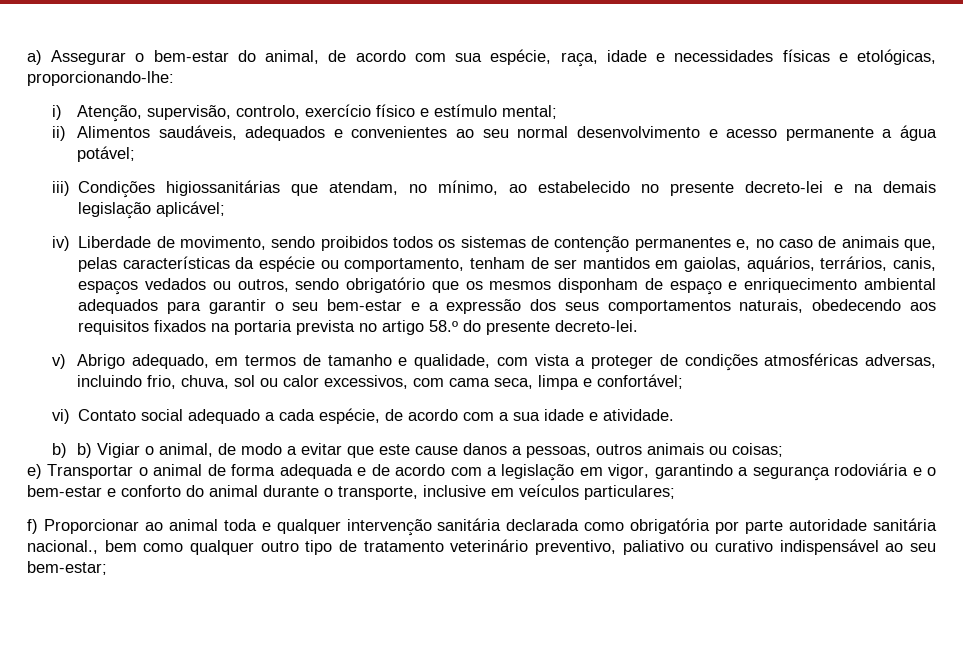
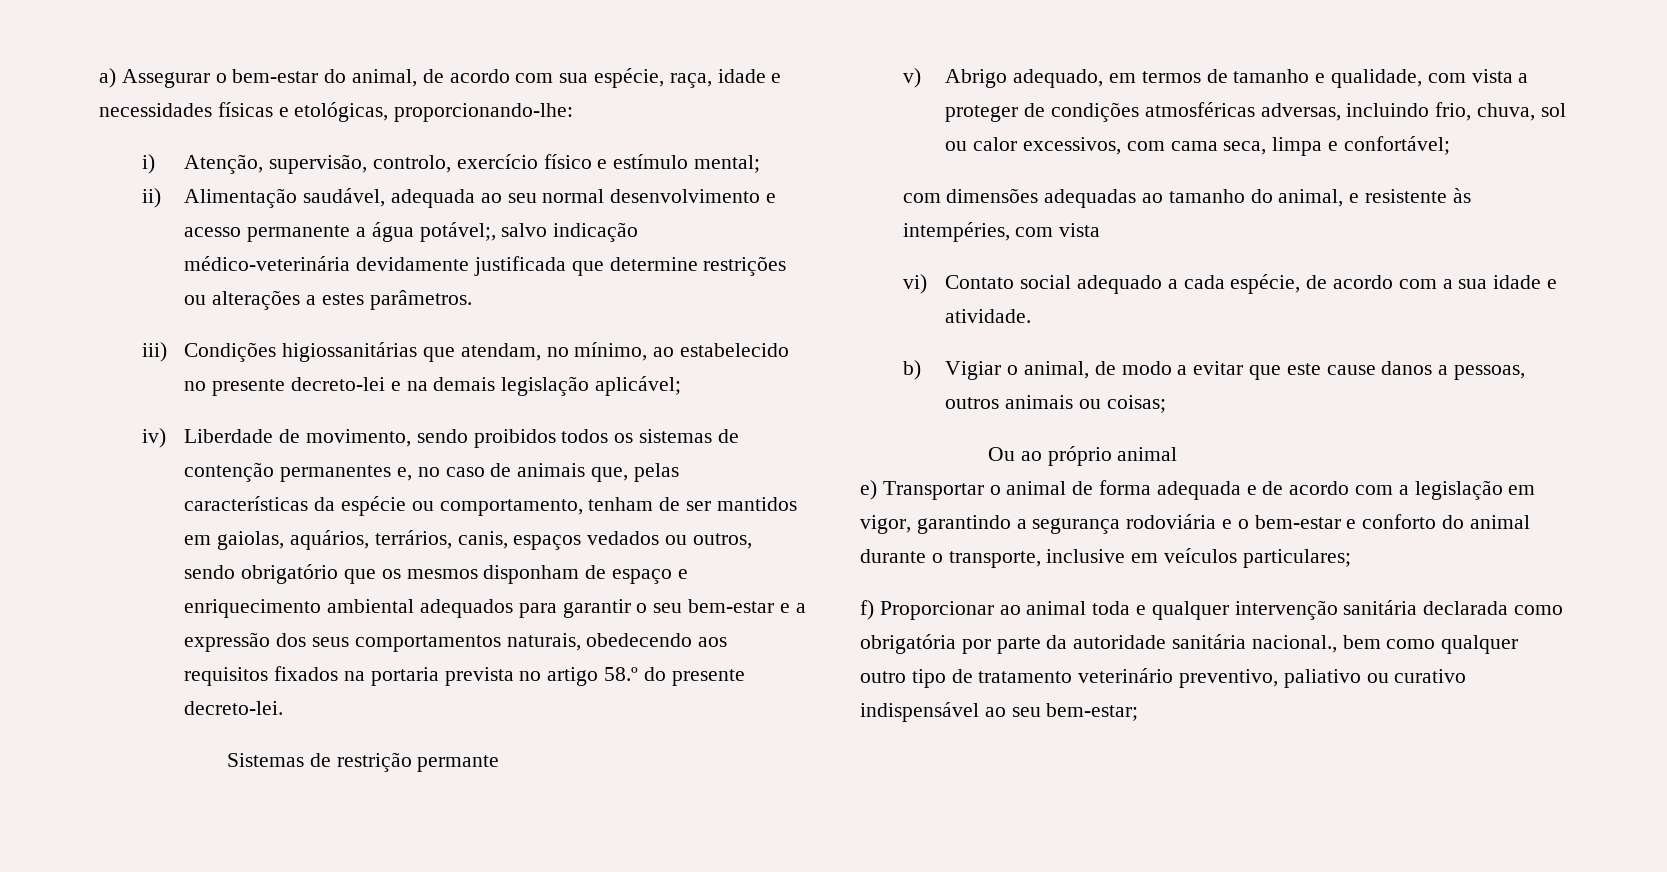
- ii) Alimentos saudáveis, adequados e convenientes ao seu normal desenvolvimento e acesso permanente a água potável;
+ ii) Alimentação saudável, adequada ao seu normal desenvolvimento e acesso permanente a água potável;, salvo indicação médico-veterinária devidamente justificada que determine restrições ou alterações a estes parâmetros.
+ Sistemas de restrição permante
+ com dimensões adequadas ao tamanho do animal, e resistente às intempéries, com vista
- b) b) Vigiar o animal, de modo a evitar que este cause danos a pessoas, outros animais ou coisas;
+ b) Vigiar o animal, de modo a evitar que este cause danos a pessoas, outros animais ou coisas;
+ Ou ao próprio animal
- f) Proporcionar ao animal toda e qualquer intervenção sanitária declarada como obrigatória por parte autoridade sanitária nacional., bem como qualquer outro tipo de tratamento veterinário preventivo, paliativo ou curativo indispensável ao seu bem-estar;
+ f) Proporcionar ao animal toda e qualquer intervenção sanitária declarada como obrigatória por parte da autoridade sanitária nacional., bem como qualquer outro tipo de tratamento veterinário preventivo, paliativo ou curativo indispensável ao seu bem-estar;

